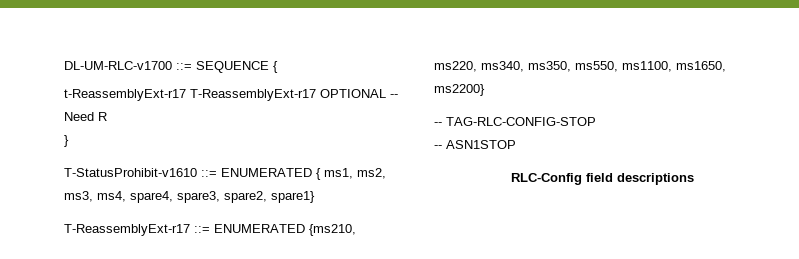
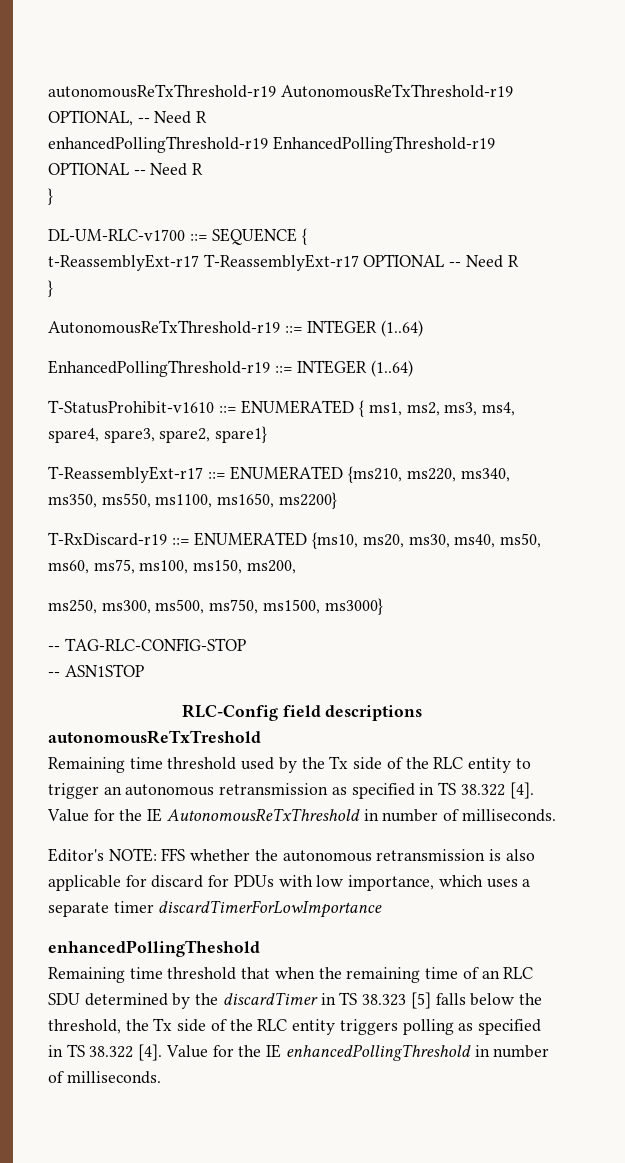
+ autonomousReTxThreshold-r19 AutonomousReTxThreshold-r19 OPTIONAL, -- Need R
+ enhancedPollingThreshold-r19 EnhancedPollingThreshold-r19 OPTIONAL -- Need R
+ }
+ AutonomousReTxThreshold-r19 ::= INTEGER (1..64)
+ EnhancedPollingThreshold-r19 ::= INTEGER (1..64)
+ T-RxDiscard-r19 ::= ENUMERATED {ms10, ms20, ms30, ms40, ms50, ms60, ms75, ms100, ms150, ms200,
+ ms250, ms300, ms500, ms750, ms1500, ms3000}
+ autonomousReTxTreshold
+ Remaining time threshold used by the Tx side of the RLC entity to trigger an autonomous retransmission as specified in TS 38.322 [4]. Value for the IE AutonomousReTxThreshold in number of milliseconds.
+ Editor's NOTE: FFS whether the autonomous retransmission is also applicable for discard for PDUs with low importance, which uses a separate timer discardTimerForLowImportance
+ enhancedPollingTheshold
+ Remaining time threshold that when the remaining time of an RLC SDU determined by the discardTimer in TS 38.323 [5] falls below the threshold, the Tx side of the RLC entity triggers polling as specified in TS 38.322 [4]. Value for the IE enhancedPollingThreshold in number of milliseconds.

